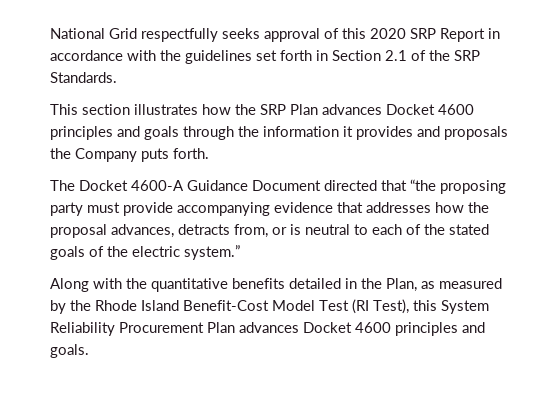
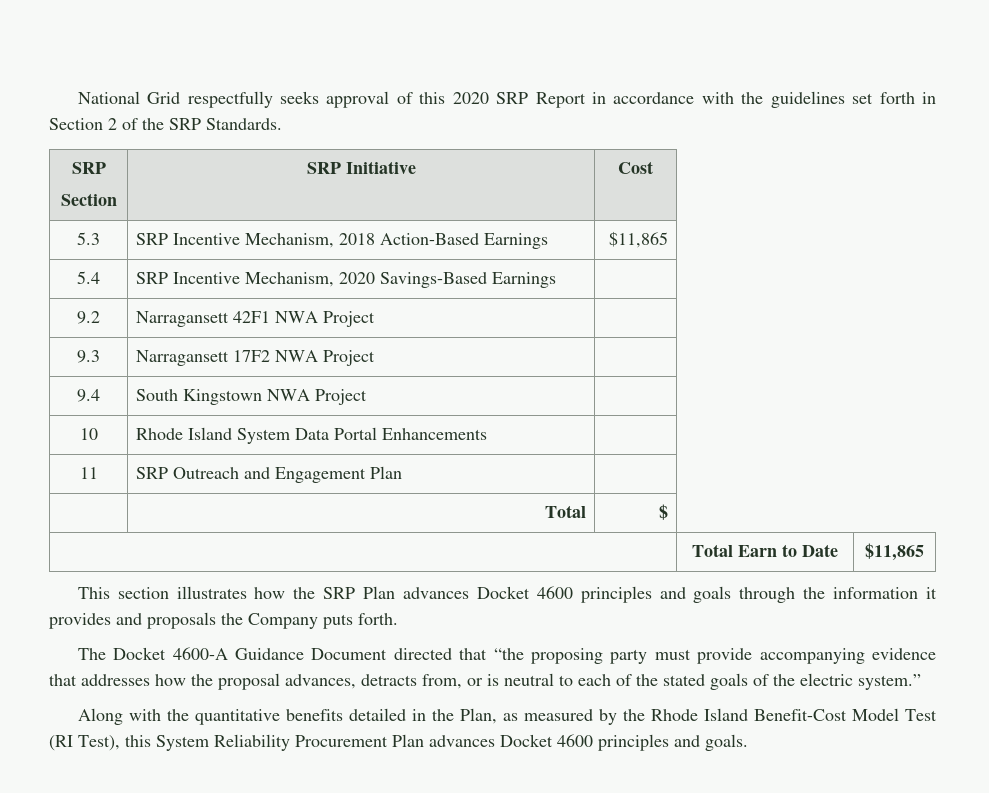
- National Grid respectfully seeks approval of this 2020 SRP Report in accordance with the guidelines set forth in Section 2.1 of the SRP Standards.
+ National Grid respectfully seeks approval of this 2020 SRP Report in accordance with the guidelines set forth in Section 2 of the SRP Standards.
+ SRP
+ Section | SRP Initiative | Cost
+ 5.3 | SRP Incentive Mechanism, 2018 Action-Based Earnings | $11,865
+ 5.4 | SRP Incentive Mechanism, 2020 Savings-Based Earnings |
+ 9.2 | Narragansett 42F1 NWA Project |
+ 9.3 | Narragansett 17F2 NWA Project |
+ 9.4 | South Kingstown NWA Project |
+ 10 | Rhode Island System Data Portal Enhancements |
+ 11 | SRP Outreach and Engagement Plan |
+ | Total | $
+ | Total Earn to Date | $11,865

